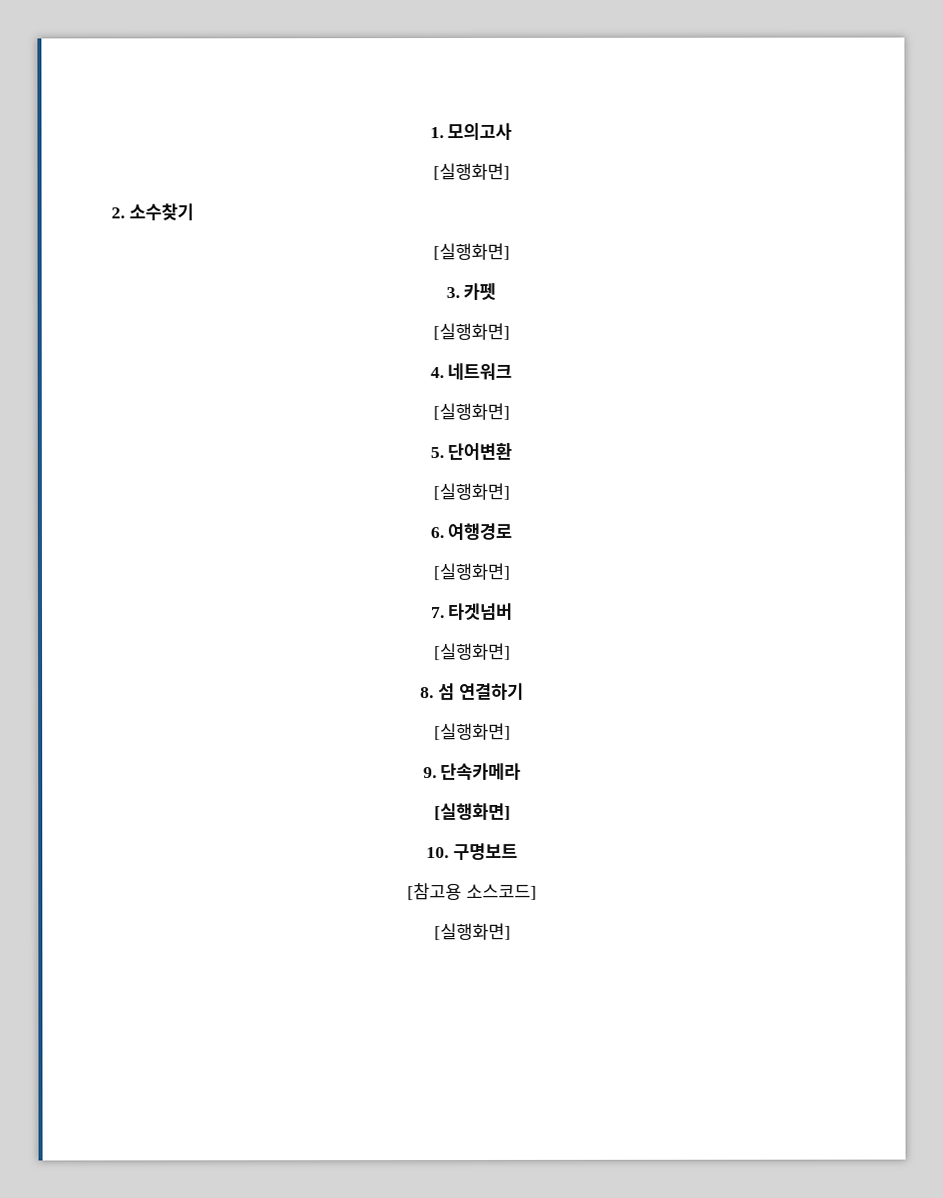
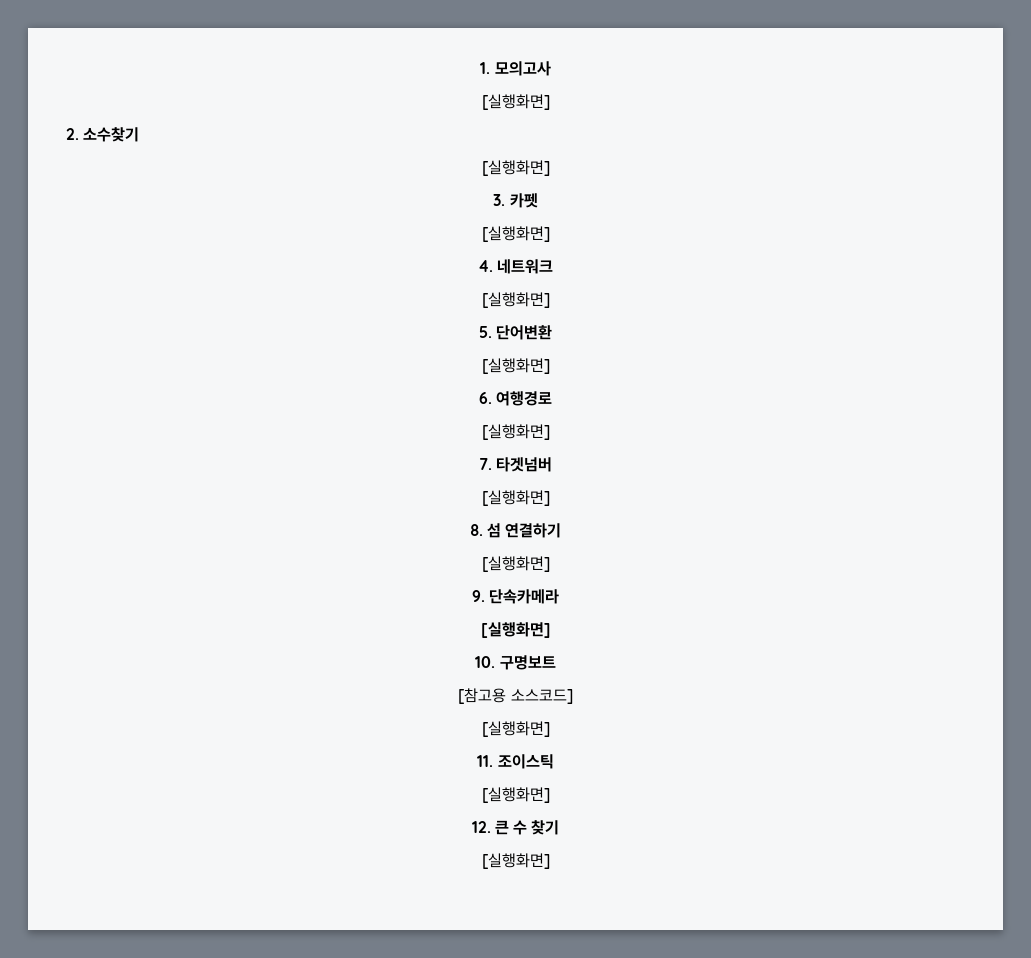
+ 11. 조이스틱
+ [실행화면]
+ 12. 큰 수 찾기
+ [실행화면]

